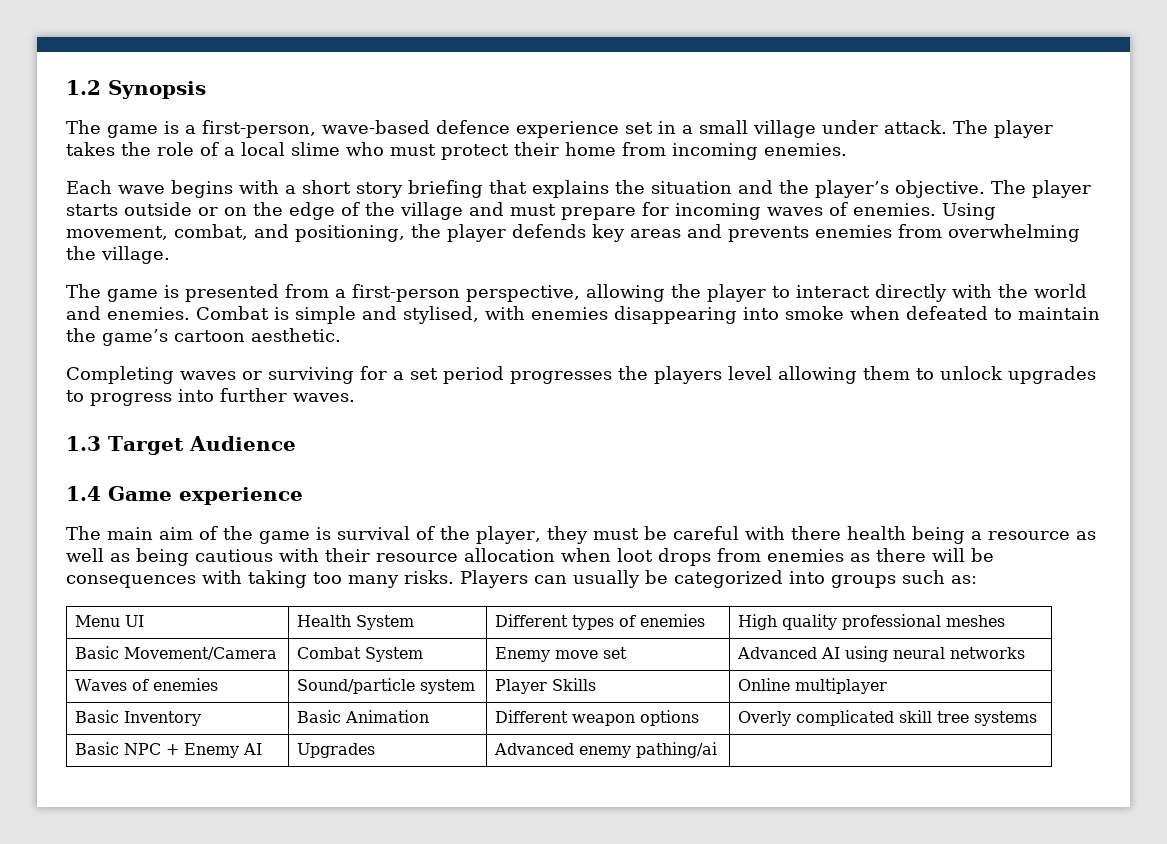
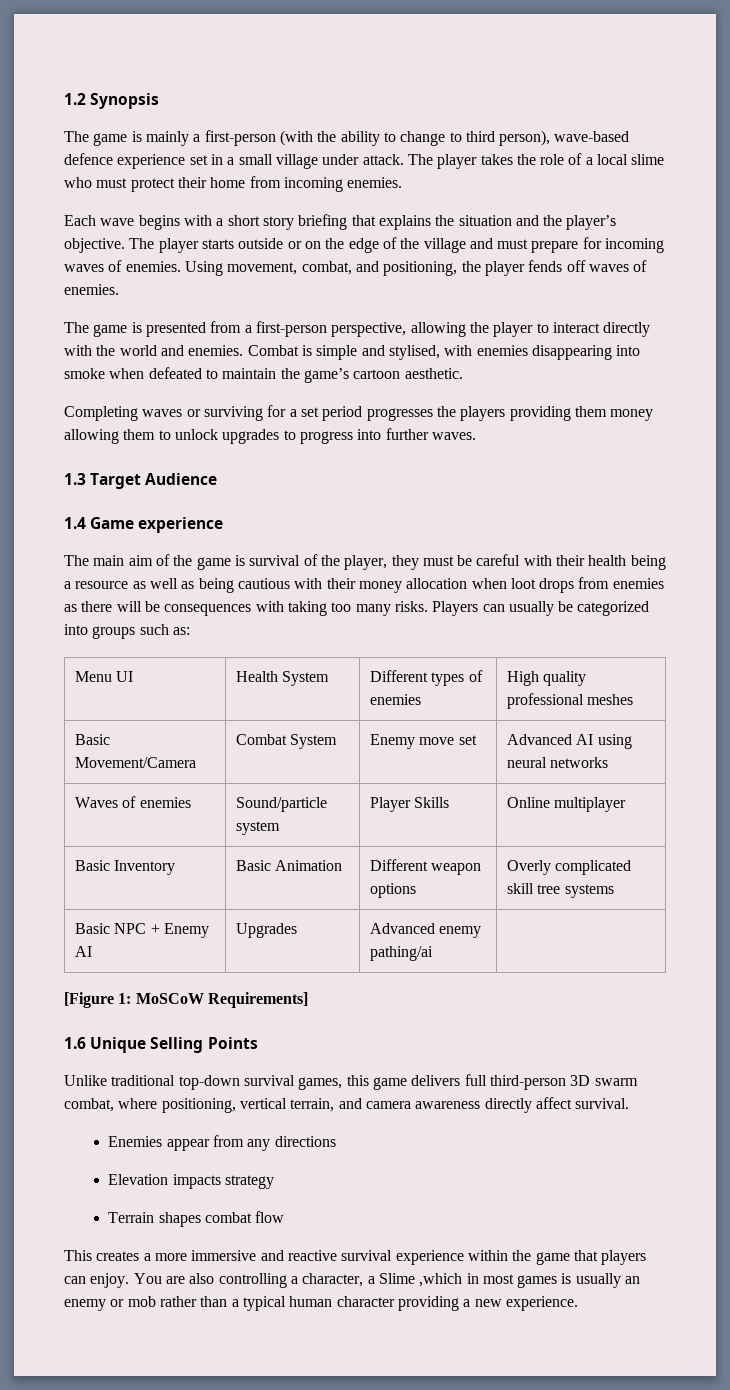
- The game is a first-person, wave-based defence experience set in a small village under attack.
+ The game is mainly a first-person (with the ability to change to third person), wave-based defence experience set in a small village under attack.
- Using movement, combat, and positioning, the player defends key areas and prevents enemies from overwhelming the village.
+ Using movement, combat, and positioning, the player fends off waves of enemies.
- Completing waves or surviving for a set period progresses the players level allowing them to unlock upgrades to progress into further waves.
+ Completing waves or surviving for a set period progresses the players providing them money allowing them to unlock upgrades to progress into further waves.
- The main aim of the game is survival of the player, they must be careful with there health being a resource as well as being cautious with their resource allocation when loot drops from enemies as there will be consequences with taking too many risks.
+ The main aim of the game is survival of the player, they must be careful with their health being a resource as well as being cautious with their money allocation when loot drops from enemies as there will be consequences with taking too many risks.
+ [Figure 1: MoSCoW Requirements]
+ 1.6 Unique Selling Points
+ Unlike traditional top-down survival games, this game delivers full third-person 3D swarm combat, where positioning, vertical terrain, and camera awareness directly affect survival.
+ Enemies appear from any directions
+ Elevation impacts strategy
+ Terrain shapes combat flow
+ This creates a more immersive and reactive survival experience within the game that players can enjoy. You are also controlling a character, a Slime ,which in most games is usually an enemy or mob rather than a typical human character providing a new experience.

